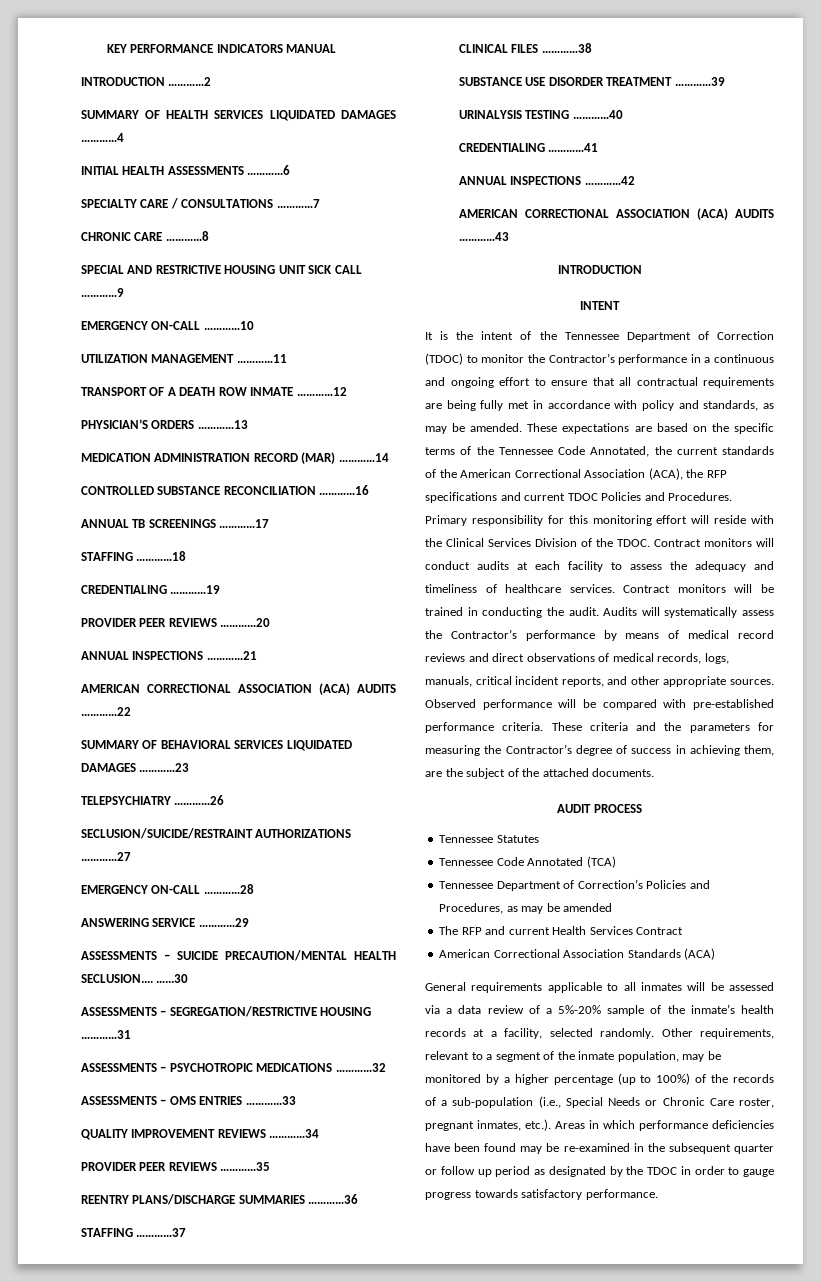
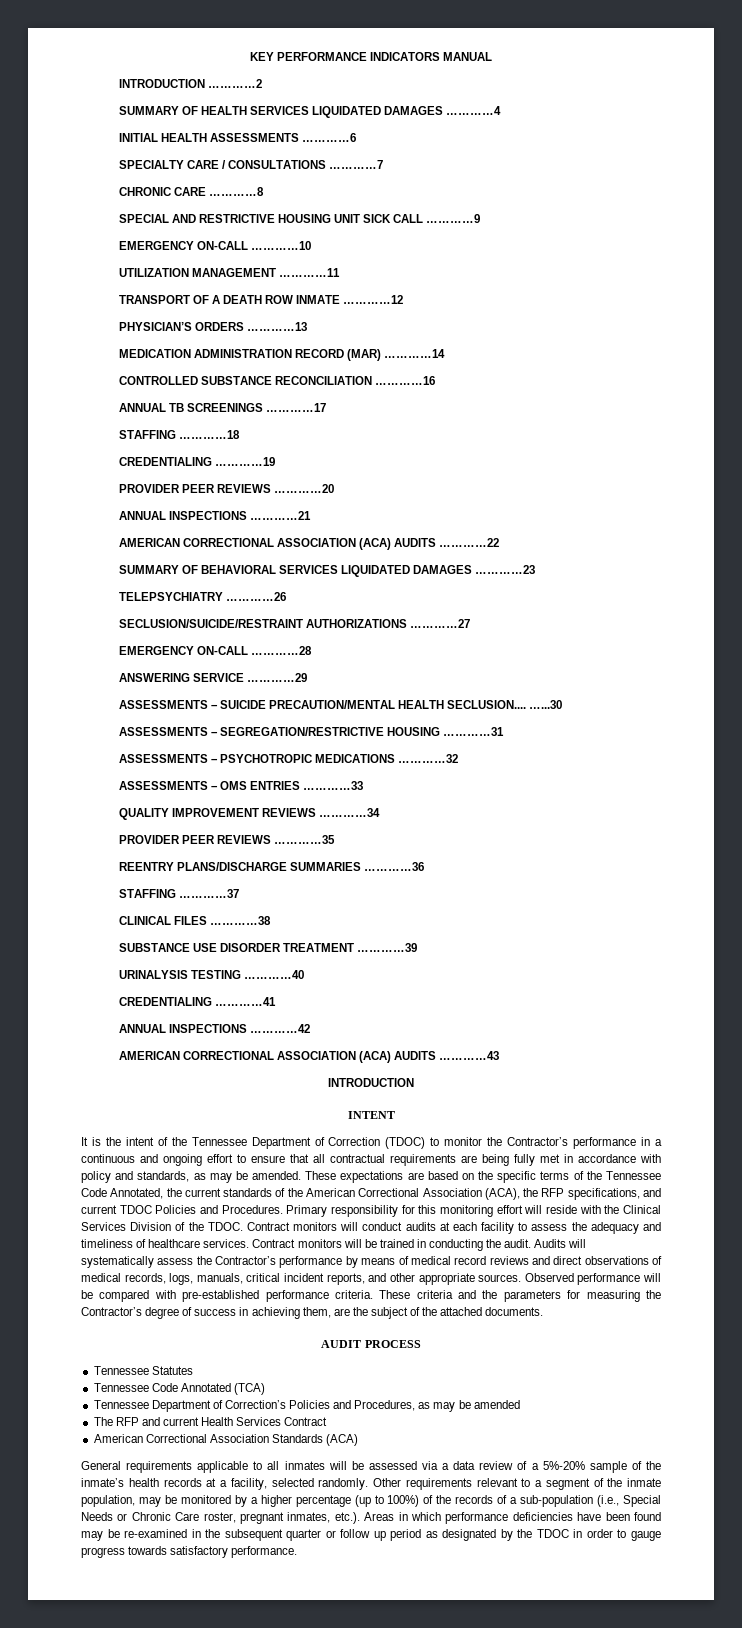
- These expectations are based on the specific terms of the Tennessee Code Annotated, the current standards of the American Correctional Association (ACA), the RFP specifications and current TDOC Policies and Procedures.
+ These expectations are based on the specific terms of the Tennessee Code Annotated, the current standards of the American Correctional Association (ACA), the RFP specifications, and current TDOC Policies and Procedures.
- Other requirements, relevant to a segment of the inmate population, may be monitored by a higher percentage (up to 100%) of the records of a sub-population (i.e., Special Needs or Chronic Care roster, pregnant inmates, etc.). Areas in which performance deficiencies have been found may be re-examined in the subsequent quarter or follow up period as designated by the TDOC in order to gauge progress towards satisfactory performance.
+ Other requirements relevant to a segment of the inmate population, may be monitored by a higher percentage (up to 100%) of the records of a sub-population (i.e., Special Needs or Chronic Care roster, pregnant inmates, etc.). Areas in which performance deficiencies have been found may be re-examined in the subsequent quarter or follow up period as designated by the TDOC in order to gauge progress towards satisfactory performance.

